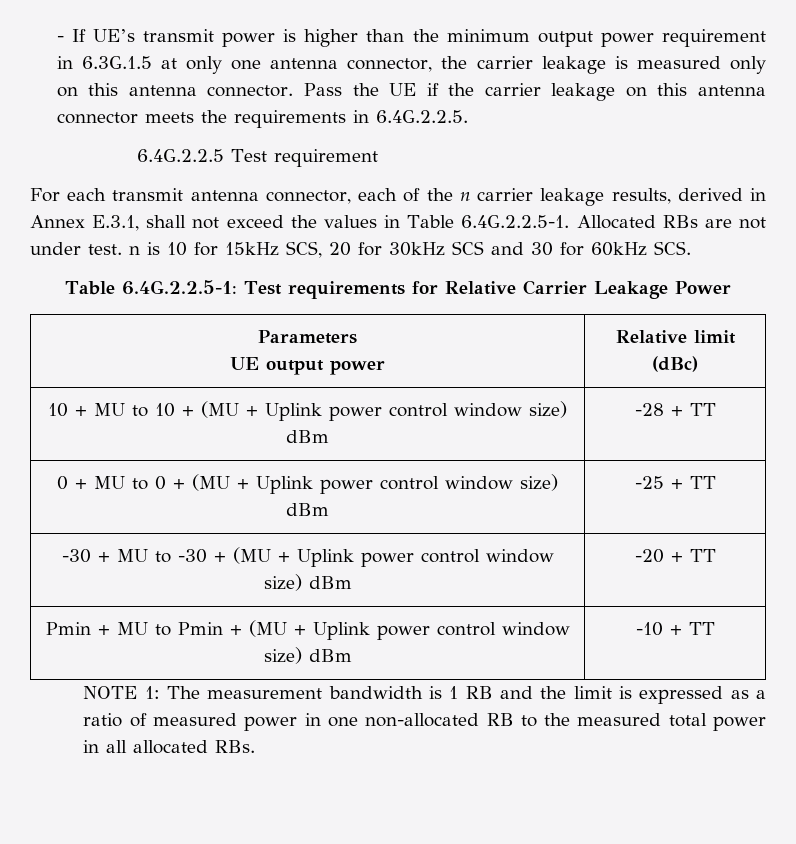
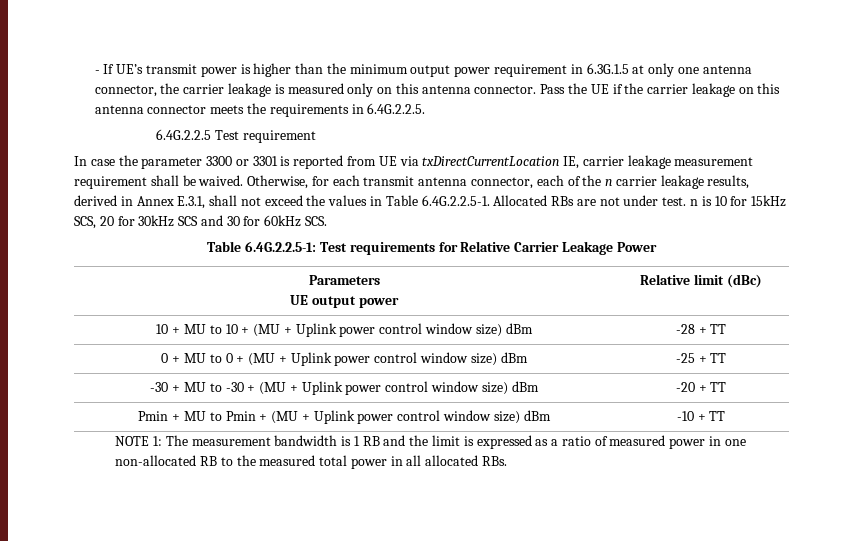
- For each transmit antenna connector, each of the n carrier leakage results, derived in Annex E.3.1, shall not exceed the values in Table 6.4G.2.2.5-1. Allocated RBs are not under test. n is 10 for 15kHz SCS, 20 for 30kHz SCS and 30 for 60kHz SCS.
+ In case the parameter 3300 or 3301 is reported from UE via txDirectCurrentLocation IE, carrier leakage measurement requirement shall be waived. Otherwise, for each transmit antenna connector, each of the n carrier leakage results, derived in Annex E.3.1, shall not exceed the values in Table 6.4G.2.2.5-1. Allocated RBs are not under test. n is 10 for 15kHz SCS, 20 for 30kHz SCS and 30 for 60kHz SCS.

